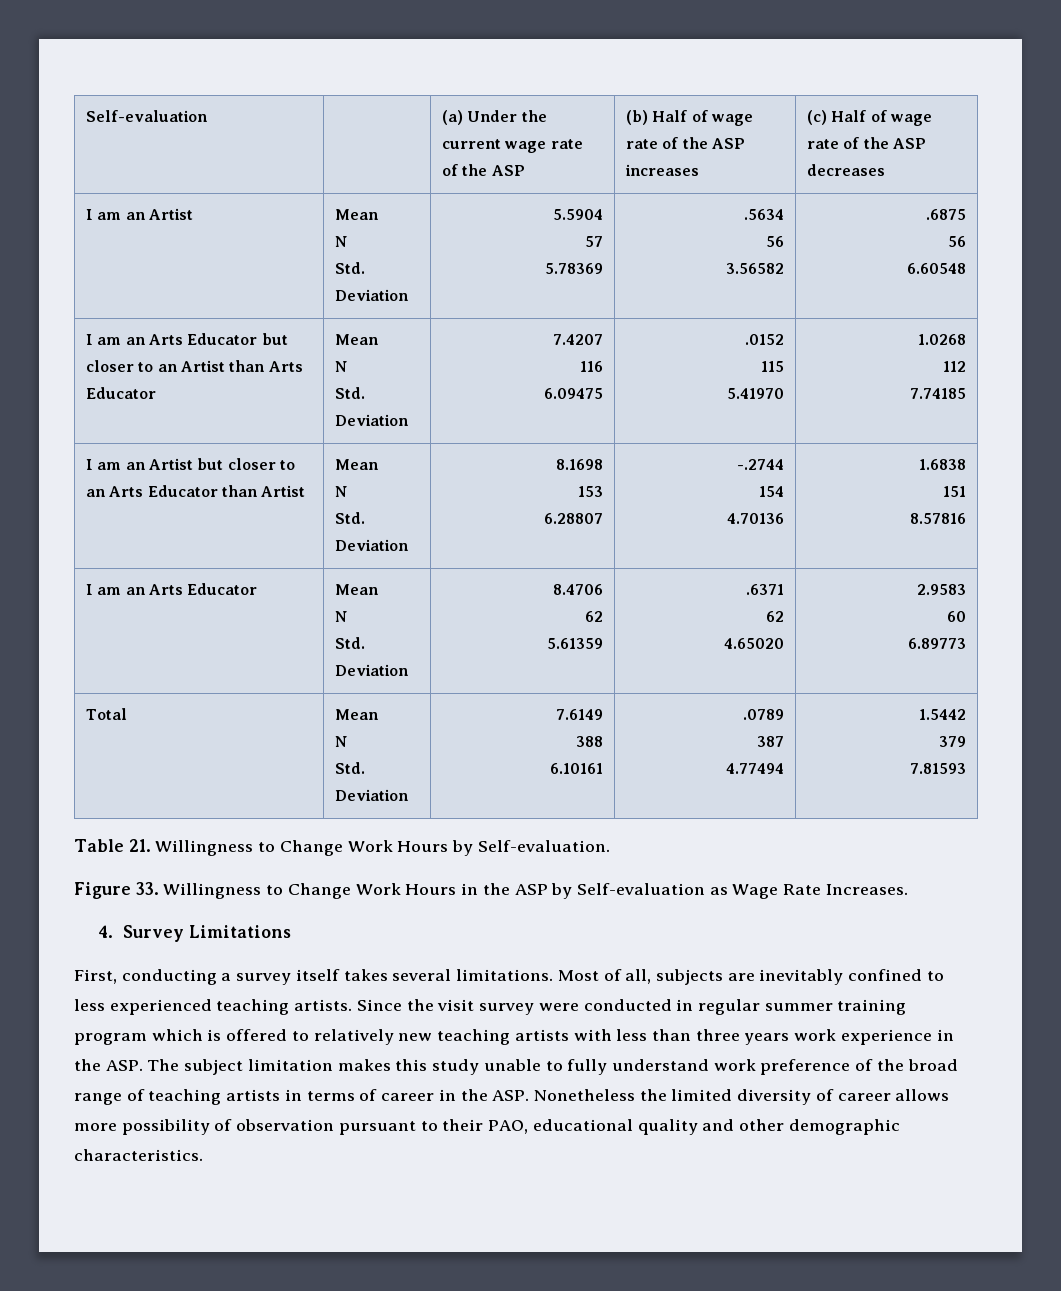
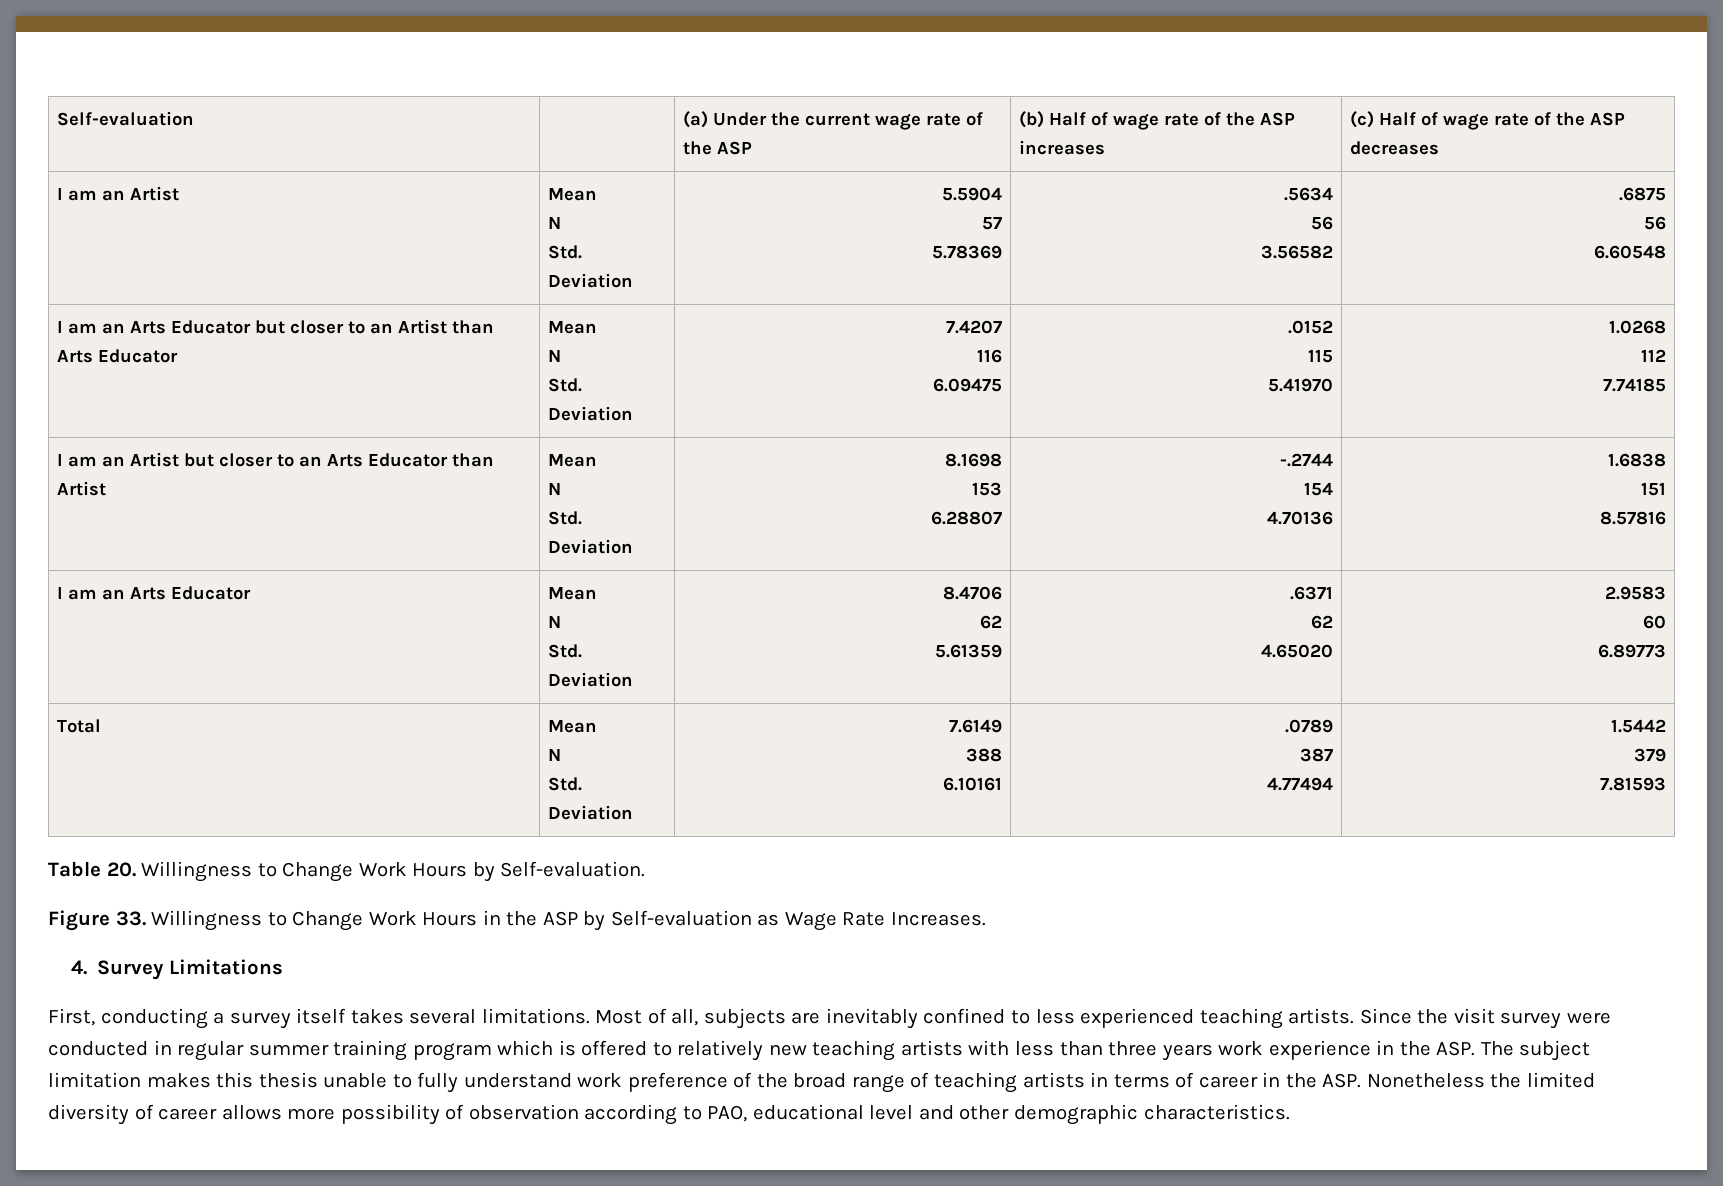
- Table 21. Willingness to Change Work Hours by Self-evaluation.
+ Table 20. Willingness to Change Work Hours by Self-evaluation.
- Since the visit survey were conducted in regular summer training program which is offered to relatively new teaching artists with less than three years work experience in the ASP. The subject limitation makes this study unable to fully understand work preference of the broad range of teaching artists in terms of career in the ASP. Nonetheless the limited diversity of career allows more possibility of observation pursuant to their PAO, educational quality and other demographic characteristics.
+ Since the visit survey were conducted in regular summer training program which is offered to relatively new teaching artists with less than three years work experience in the ASP. The subject limitation makes this thesis unable to fully understand work preference of the broad range of teaching artists in terms of career in the ASP. Nonetheless the limited diversity of career allows more possibility of observation according to PAO, educational level and other demographic characteristics.

